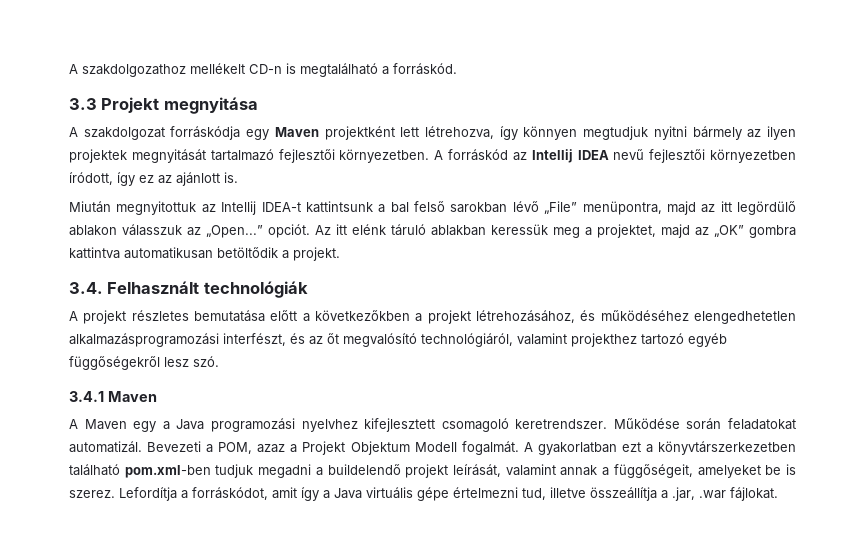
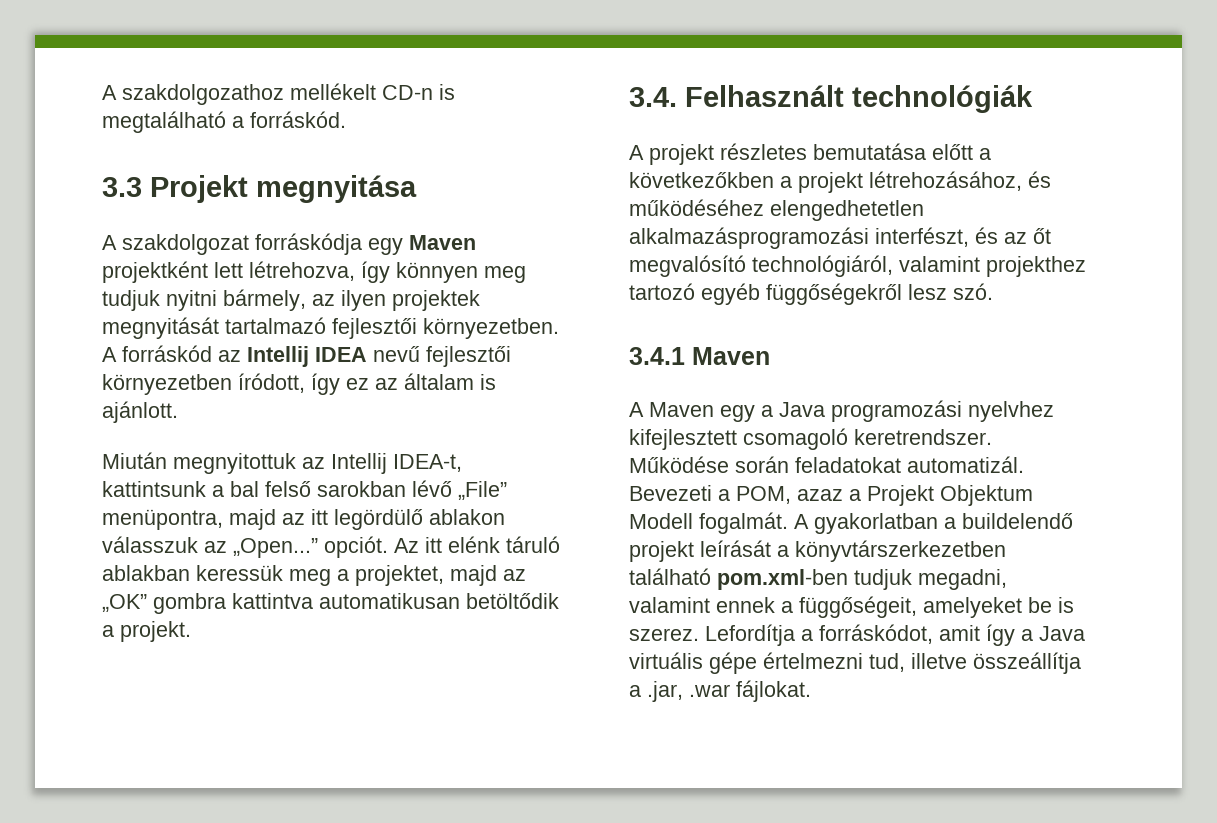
- A szakdolgozat forráskódja egy Maven projektként lett létrehozva, így könnyen megtudjuk nyitni bármely az ilyen projektek megnyitását tartalmazó fejlesztői környezetben.
+ A szakdolgozat forráskódja egy Maven projektként lett létrehozva, így könnyen meg tudjuk nyitni bármely, az ilyen projektek megnyitását tartalmazó fejlesztői környezetben.
- A forráskód az Intellij IDEA nevű fejlesztői környezetben íródott, így ez az ajánlott is.
+ A forráskód az Intellij IDEA nevű fejlesztői környezetben íródott, így ez az általam is ajánlott.
- Miután megnyitottuk az Intellij IDEA-t kattintsunk a bal felső sarokban lévő „File” menüpontra, majd az itt legördülő ablakon válasszuk az „Open...” opciót.
+ Miután megnyitottuk az Intellij IDEA-t, kattintsunk a bal felső sarokban lévő „File” menüpontra, majd az itt legördülő ablakon válasszuk az „Open...” opciót.
- A gyakorlatban ezt a könyvtárszerkezetben található pom.xml-ben tudjuk megadni a buildelendő projekt leírását, valamint annak a függőségeit, amelyeket be is szerez.
+ A gyakorlatban a buildelendő projekt leírását a könyvtárszerkezetben található pom.xml-ben tudjuk megadni, valamint ennek a függőségeit, amelyeket be is szerez.

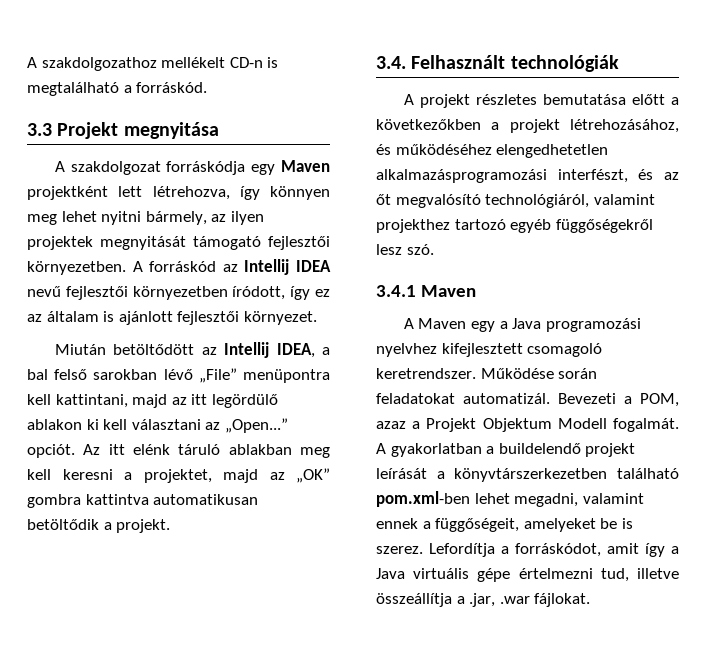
- A szakdolgozat forráskódja egy Maven projektként lett létrehozva, így könnyen meg tudjuk nyitni bármely, az ilyen projektek megnyitását tartalmazó fejlesztői környezetben.
+ A szakdolgozat forráskódja egy Maven projektként lett létrehozva, így könnyen meg lehet nyitni bármely, az ilyen projektek megnyitását támogató fejlesztői környezetben.
- A forráskód az Intellij IDEA nevű fejlesztői környezetben íródott, így ez az általam is ajánlott.
+ A forráskód az Intellij IDEA nevű fejlesztői környezetben íródott, így ez az általam is ajánlott fejlesztői környezet.
- Miután megnyitottuk az Intellij IDEA-t, kattintsunk a bal felső sarokban lévő „File” menüpontra, majd az itt legördülő ablakon válasszuk az „Open...” opciót.
+ Miután betöltődött az Intellij IDEA, a bal felső sarokban lévő „File” menüpontra kell kattintani, majd az itt legördülő ablakon ki kell választani az „Open...” opciót.
- Az itt elénk táruló ablakban keressük meg a projektet, majd az „OK” gombra kattintva automatikusan betöltődik a projekt.
+ Az itt elénk táruló ablakban meg kell keresni a projektet, majd az „OK” gombra kattintva automatikusan betöltődik a projekt.
- A gyakorlatban a buildelendő projekt leírását a könyvtárszerkezetben található pom.xml-ben tudjuk megadni, valamint ennek a függőségeit, amelyeket be is szerez.
+ A gyakorlatban a buildelendő projekt leírását a könyvtárszerkezetben található pom.xml-ben lehet megadni, valamint ennek a függőségeit, amelyeket be is szerez.

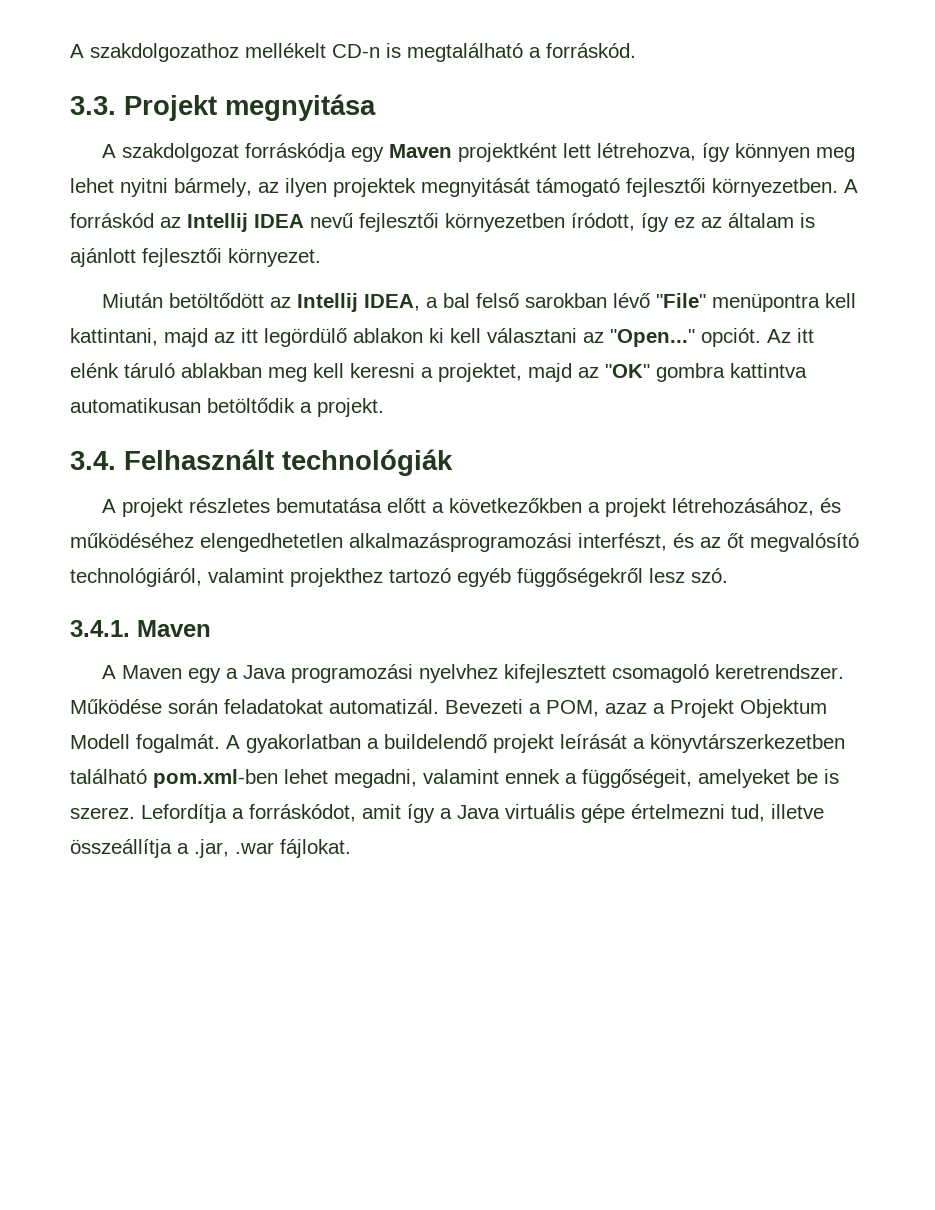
- 3.3 Projekt megnyitása
+ 3.3. Projekt megnyitása
- Miután betöltődött az Intellij IDEA, a bal felső sarokban lévő „File” menüpontra kell kattintani, majd az itt legördülő ablakon ki kell választani az „Open...” opciót.
+ Miután betöltődött az Intellij IDEA, a bal felső sarokban lévő "File" menüpontra kell kattintani, majd az itt legördülő ablakon ki kell választani az "Open..." opciót.
- Az itt elénk táruló ablakban meg kell keresni a projektet, majd az „OK” gombra kattintva automatikusan betöltődik a projekt.
+ Az itt elénk táruló ablakban meg kell keresni a projektet, majd az "OK" gombra kattintva automatikusan betöltődik a projekt.
- 3.4.1 Maven
+ 3.4.1. Maven

